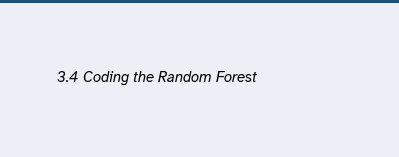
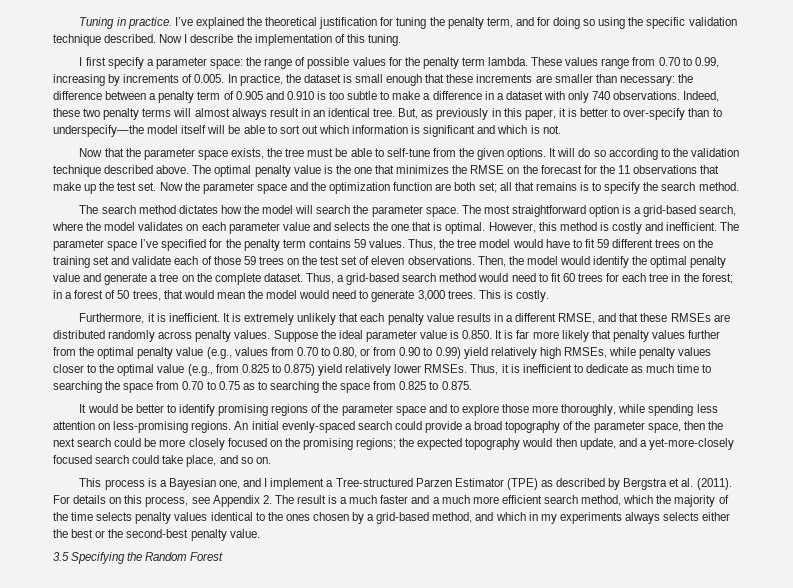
- 3.4 Coding the Random Forest
+ Tuning in practice. I’ve explained the theoretical justification for tuning the penalty term, and for doing so using the specific validation technique described. Now I describe the implementation of this tuning.
+ I first specify a parameter space: the range of possible values for the penalty term lambda. These values range from 0.70 to 0.99, increasing by increments of 0.005. In practice, the dataset is small enough that these increments are smaller than necessary: the difference between a penalty term of 0.905 and 0.910 is too subtle to make a difference in a dataset with only 740 observations. Indeed, these two penalty terms will almost always result in an identical tree. But, as previously in this paper, it is better to over-specify than to underspecify—the model itself will be able to sort out which information is significant and which is not.
+ Now that the parameter space exists, the tree must be able to self-tune from the given options. It will do so according to the validation technique described above. The optimal penalty value is the one that minimizes the RMSE on the forecast for the 11 observations that make up the test set. Now the parameter space and the optimization function are both set; all that remains is to specify the search method.
+ The search method dictates how the model will search the parameter space. The most straightforward option is a grid-based search, where the model validates on each parameter value and selects the one that is optimal. However, this method is costly and inefficient. The parameter space I’ve specified for the penalty term contains 59 values. Thus, the tree model would have to fit 59 different trees on the training set and validate each of those 59 trees on the test set of eleven observations. Then, the model would identify the optimal penalty value and generate a tree on the complete dataset. Thus, a grid-based search method would need to fit 60 trees for each tree in the forest; in a forest of 50 trees, that would mean the model would need to generate 3,000 trees. This is costly.
+ Furthermore, it is inefficient. It is extremely unlikely that each penalty value results in a different RMSE, and that these RMSEs are distributed randomly across penalty values. Suppose the ideal parameter value is 0.850. It is far more likely that penalty values further from the optimal penalty value (e.g., values from 0.70 to 0.80, or from 0.90 to 0.99) yield relatively high RMSEs, while penalty values closer to the optimal value (e.g., from 0.825 to 0.875) yield relatively lower RMSEs. Thus, it is inefficient to dedicate as much time to searching the space from 0.70 to 0.75 as to searching the space from 0.825 to 0.875.
+ It would be better to identify promising regions of the parameter space and to explore those more thoroughly, while spending less attention on less-promising regions. An initial evenly-spaced search could provide a broad topography of the parameter space, then the next search could be more closely focused on the promising regions; the expected topography would then update, and a yet-more-closely focused search could take place, and so on.
+ This process is a Bayesian one, and I implement a Tree-structured Parzen Estimator (TPE) as described by Bergstra et al. (2011). For details on this process, see Appendix 2. The result is a much faster and a much more efficient search method, which the majority of the time selects penalty values identical to the ones chosen by a grid-based method, and which in my experiments always selects either the best or the second-best penalty value.
+ 3.5 Specifying the Random Forest

